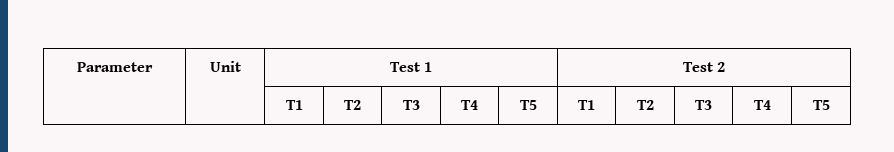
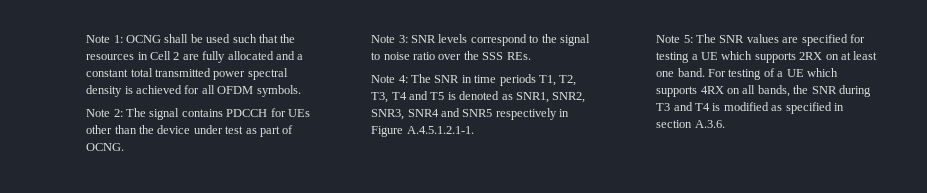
- Parameter | Unit | Test 1 | Test 2
- | | T1 | T2 | T3 | T4 | T5 | T1 | T2 | T3 | T4 | T5
+ Note 1: OCNG shall be used such that the resources in Cell 2 are fully allocated and a constant total transmitted power spectral density is achieved for all OFDM symbols.
+ Note 2: The signal contains PDCCH for UEs other than the device under test as part of OCNG.
+ Note 3: SNR levels correspond to the signal to noise ratio over the SSS REs.
+ Note 4: The SNR in time periods T1, T2, T3, T4 and T5 is denoted as SNR1, SNR2, SNR3, SNR4 and SNR5 respectively in Figure A.4.5.1.2.1-1.
+ Note 5: The SNR values are specified for testing a UE which supports 2RX on at least one band. For testing of a UE which supports 4RX on all bands, the SNR during T3 and T4 is modified as specified in section A.3.6.

